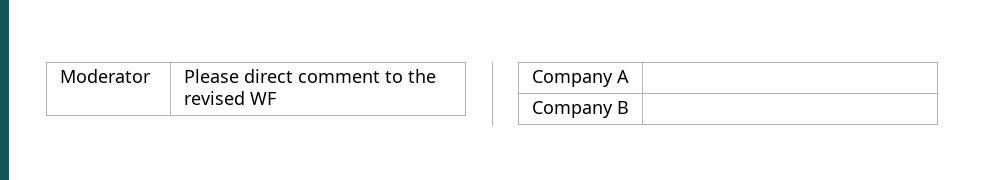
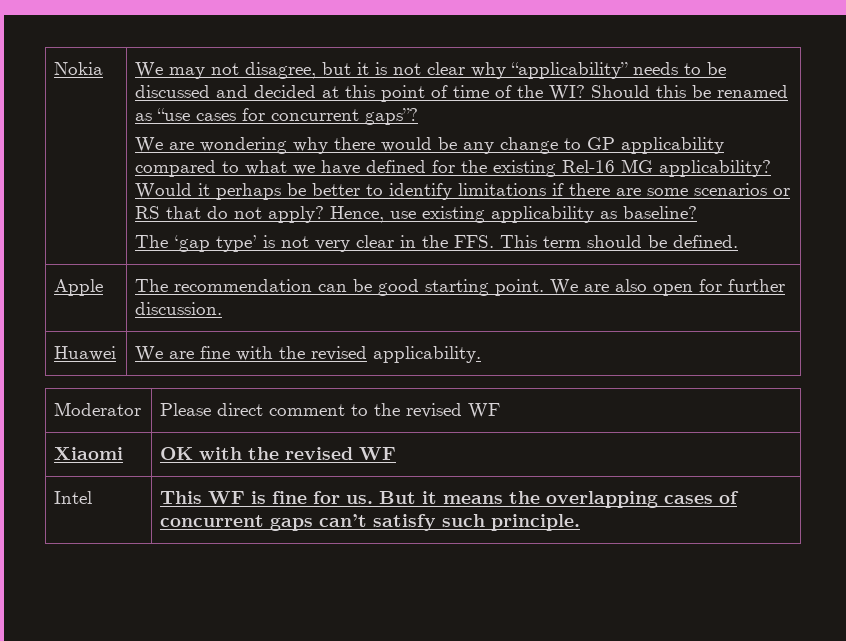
+ Nokia | We may not disagree, but it is not clear why “applicability” needs to be discussed and decided at this point of time of the WI? Should this be renamed as “use cases for concurrent gaps”?
+ We are wondering why there would be any change to GP applicability compared to what we have defined for the existing Rel-16 MG applicability? Would it perhaps be better to identify limitations if there are some scenarios or RS that do not apply? Hence, use existing applicability as baseline?
+ The ‘gap type’ is not very clear in the FFS. This term should be defined.
+ Apple | The recommendation can be good starting point. We are also open for further discussion.
+ Huawei | We are fine with the revised applicability.
- Company A |
- Company B |
+ Xiaomi | OK with the revised WF
+ Intel | This WF is fine for us. But it means the overlapping cases of concurrent gaps can’t satisfy such principle.

